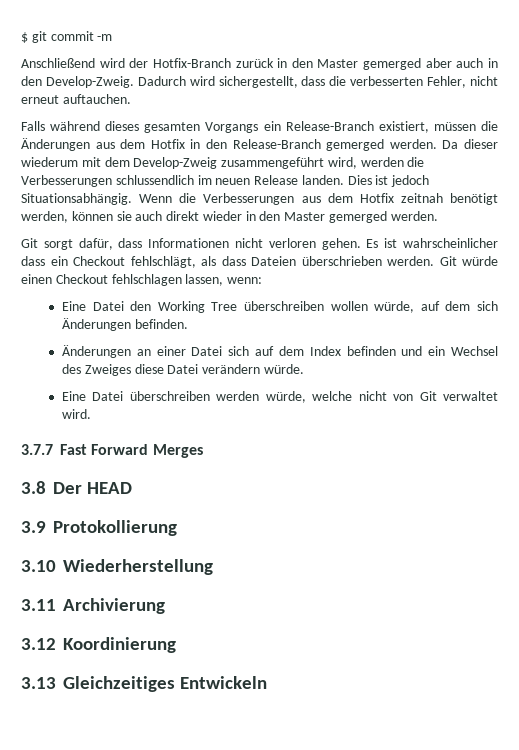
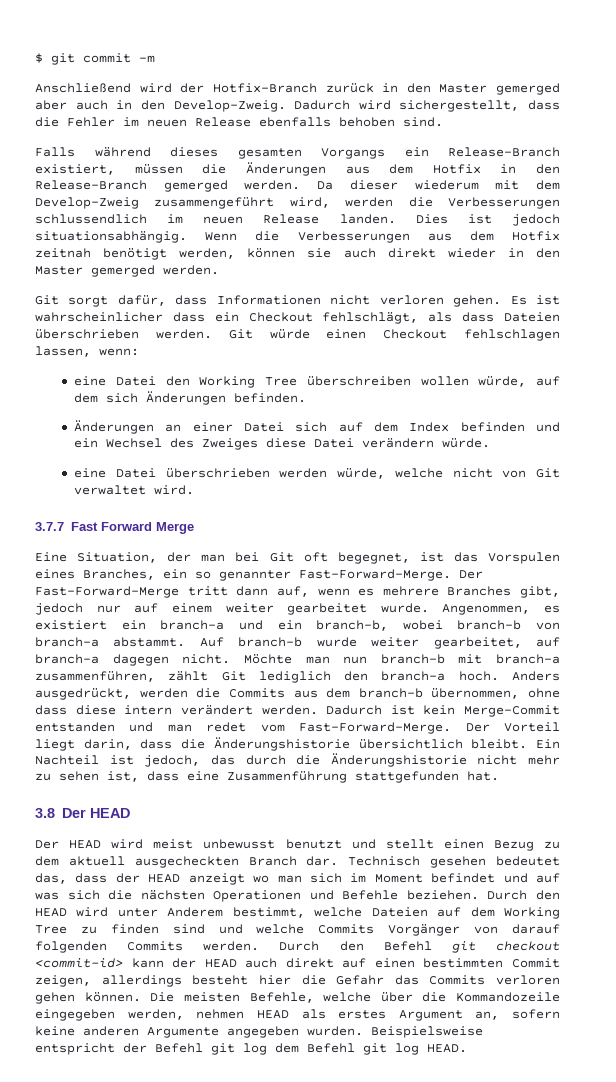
- Dadurch wird sichergestellt, dass die verbesserten Fehler, nicht erneut auftauchen.
+ Dadurch wird sichergestellt, dass die Fehler im neuen Release ebenfalls behoben sind.
- Dies ist jedoch Situationsabhängig.
+ Dies ist jedoch situationsabhängig.
- Eine Datei den Working Tree überschreiben wollen würde, auf dem sich Änderungen befinden.
+ eine Datei den Working Tree überschreiben wollen würde, auf dem sich Änderungen befinden.
- Eine Datei überschreiben werden würde, welche nicht von Git verwaltet wird.
+ eine Datei überschrieben werden würde, welche nicht von Git verwaltet wird.
- 3.7.7 Fast Forward Merges
+ 3.7.7 Fast Forward Merge
+ Eine Situation, der man bei Git oft begegnet, ist das Vorspulen eines Branches, ein so genannter Fast-Forward-Merge. Der Fast-Forward-Merge tritt dann auf, wenn es mehrere Branches gibt, jedoch nur auf einem weiter gearbeitet wurde. Angenommen, es existiert ein branch-a und ein branch-b, wobei branch-b von branch-a abstammt. Auf branch-b wurde weiter gearbeitet, auf branch-a dagegen nicht. Möchte man nun branch-b mit branch-a zusammenführen, zählt Git lediglich den branch-a hoch. Anders ausgedrückt, werden die Commits aus dem branch-b übernommen, ohne dass diese intern verändert werden. Dadurch ist kein Merge-Commit entstanden und man redet vom Fast-Forward-Merge. Der Vorteil liegt darin, dass die Änderungshistorie übersichtlich bleibt. Ein Nachteil ist jedoch, das durch die Änderungshistorie nicht mehr zu sehen ist, dass eine Zusammenführung stattgefunden hat.
  3.8 Der HEAD
- 3.9 Protokollierung
- 3.10 Wiederherstellung
- 3.11 Archivierung
- 3.12 Koordinierung
- 3.13 Gleichzeitiges Entwickeln
+ Der HEAD wird meist unbewusst benutzt und stellt einen Bezug zu dem aktuell ausgecheckten Branch dar. Technisch gesehen bedeutet das, dass der HEAD anzeigt wo man sich im Moment befindet und auf was sich die nächsten Operationen und Befehle beziehen. Durch den HEAD wird unter Anderem bestimmt, welche Dateien auf dem Working Tree zu finden sind und welche Commits Vorgänger von darauf folgenden Commits werden. Durch den Befehl git checkout <commit-id> kann der HEAD auch direkt auf einen bestimmten Commit zeigen, allerdings besteht hier die Gefahr das Commits verloren gehen können. Die meisten Befehle, welche über die Kommandozeile eingegeben werden, nehmen HEAD als erstes Argument an, sofern keine anderen Argumente angegeben wurden. Beispielsweise entspricht der Befehl git log dem Befehl git log HEAD.

